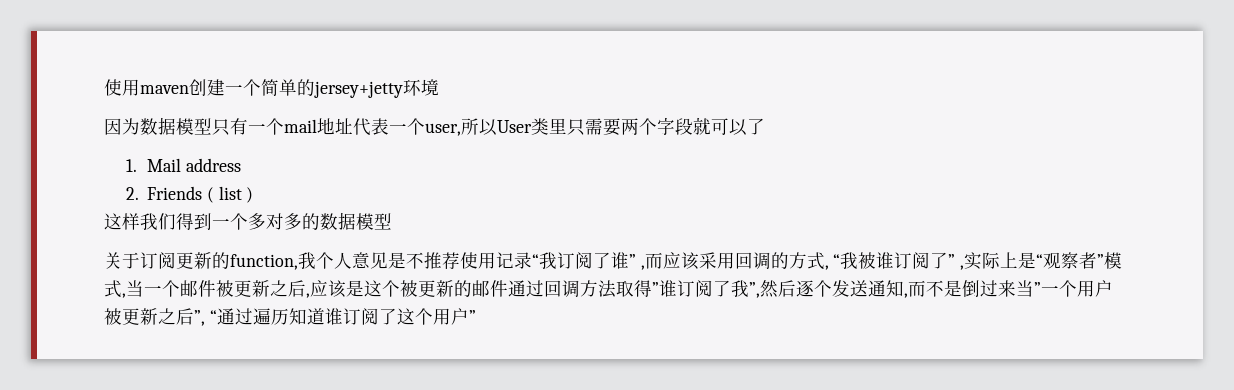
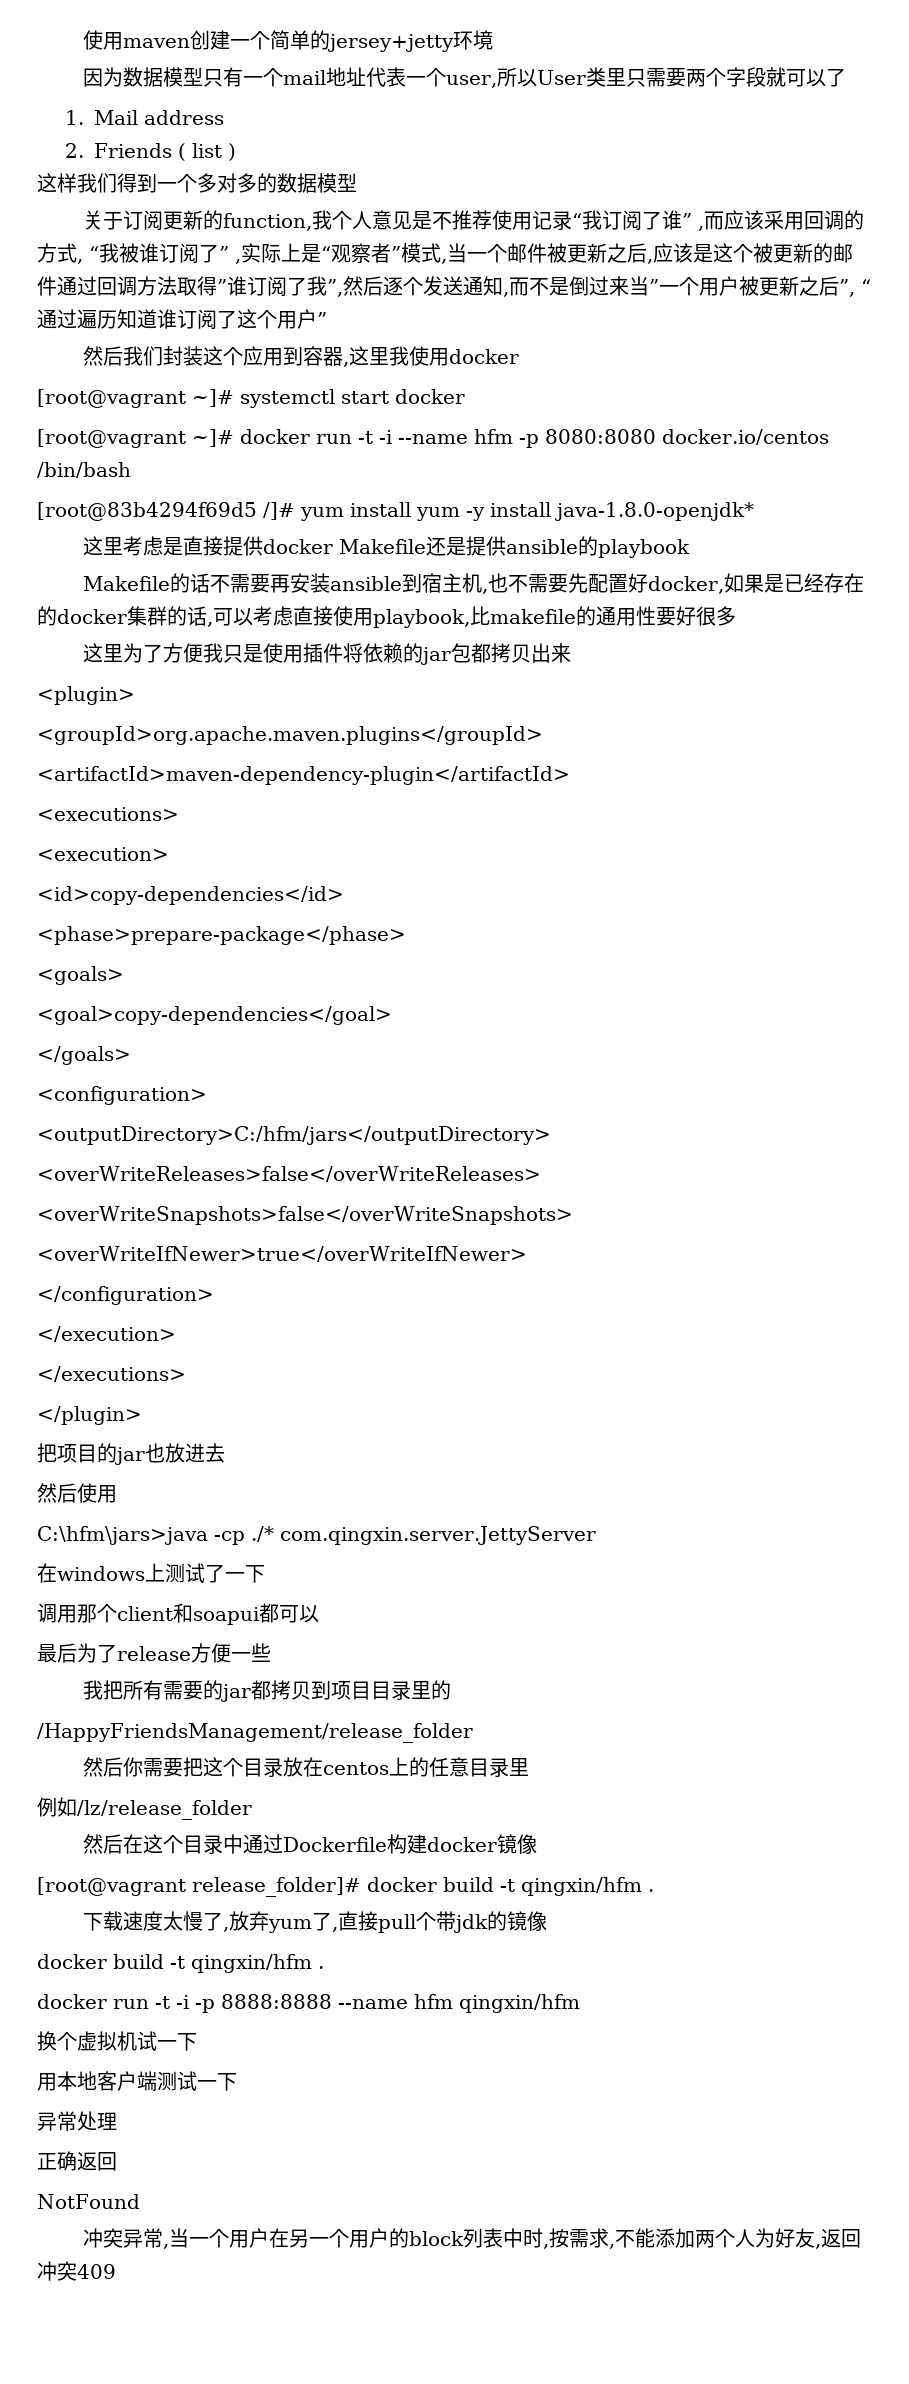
+ 然后我们封装这个应用到容器,这里我使用docker
+ [root@vagrant ~]# systemctl start docker
+ [root@vagrant ~]# docker run -t -i --name hfm -p 8080:8080 docker.io/centos /bin/bash
+ [root@83b4294f69d5 /]# yum install yum -y install java-1.8.0-openjdk*
+ 这里考虑是直接提供docker Makefile还是提供ansible的playbook
+ Makefile的话不需要再安装ansible到宿主机,也不需要先配置好docker,如果是已经存在的docker集群的话,可以考虑直接使用playbook,比makefile的通用性要好很多
+ 这里为了方便我只是使用插件将依赖的jar包都拷贝出来
+ <plugin>
+ <groupId>org.apache.maven.plugins</groupId>
+ <artifactId>maven-dependency-plugin</artifactId>
+ <executions>
+ <execution>
+ <id>copy-dependencies</id>
+ <phase>prepare-package</phase>
+ <goals>
+ <goal>copy-dependencies</goal>
+ </goals>
+ <configuration>
+ <outputDirectory>C:/hfm/jars</outputDirectory>
+ <overWriteReleases>false</overWriteReleases>
+ <overWriteSnapshots>false</overWriteSnapshots>
+ <overWriteIfNewer>true</overWriteIfNewer>
+ </configuration>
+ </execution>
+ </executions>
+ </plugin>
+ 把项目的jar也放进去
+ 然后使用
+ C:\hfm\jars>java -cp ./* com.qingxin.server.JettyServer
+ 在windows上测试了一下
+ 调用那个client和soapui都可以
+ 最后为了release方便一些
+ 我把所有需要的jar都拷贝到项目目录里的
+ /HappyFriendsManagement/release_folder
+ 然后你需要把这个目录放在centos上的任意目录里
+ 例如/lz/release_folder
+ 然后在这个目录中通过Dockerfile构建docker镜像
+ [root@vagrant release_folder]# docker build -t qingxin/hfm .
+ 下载速度太慢了,放弃yum了,直接pull个带jdk的镜像
+ docker build -t qingxin/hfm .
+ docker run -t -i -p 8888:8888 --name hfm qingxin/hfm
+ 换个虚拟机试一下
+ 用本地客户端测试一下
+ 异常处理
+ 正确返回
+ NotFound
+ 冲突异常,当一个用户在另一个用户的block列表中时,按需求,不能添加两个人为好友,返回冲突409

